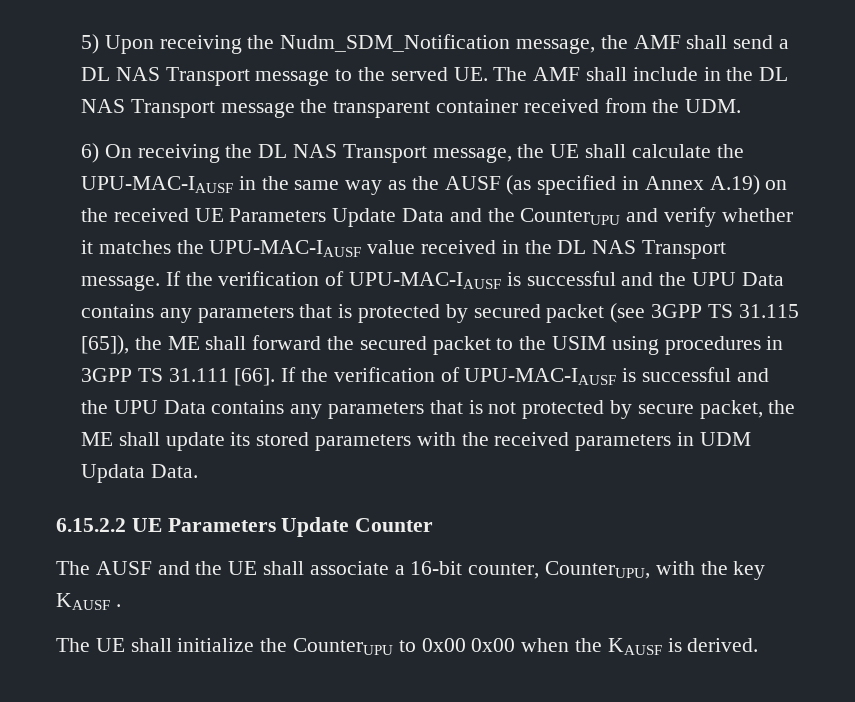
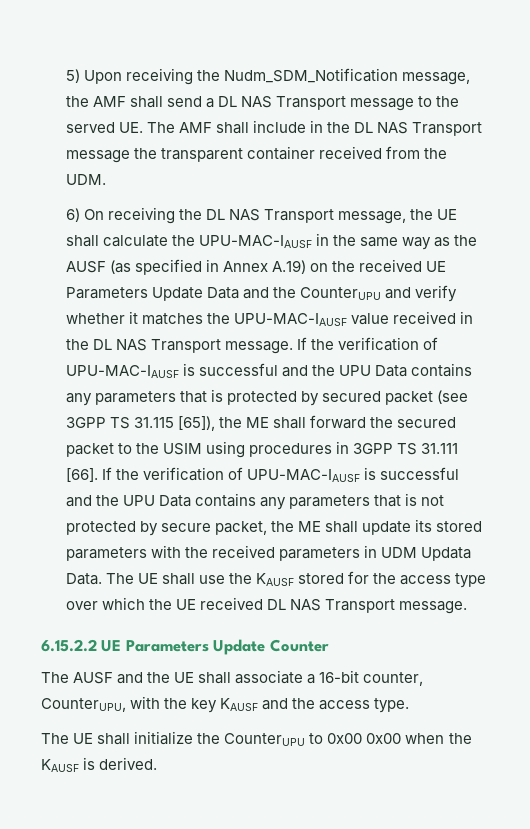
+ The UE shall use the KAUSF stored for the access type over which the UE received DL NAS Transport message.
- The AUSF and the UE shall associate a 16-bit counter, CounterUPU, with the key KAUSF .
+ The AUSF and the UE shall associate a 16-bit counter, CounterUPU, with the key KAUSF and the access type.

